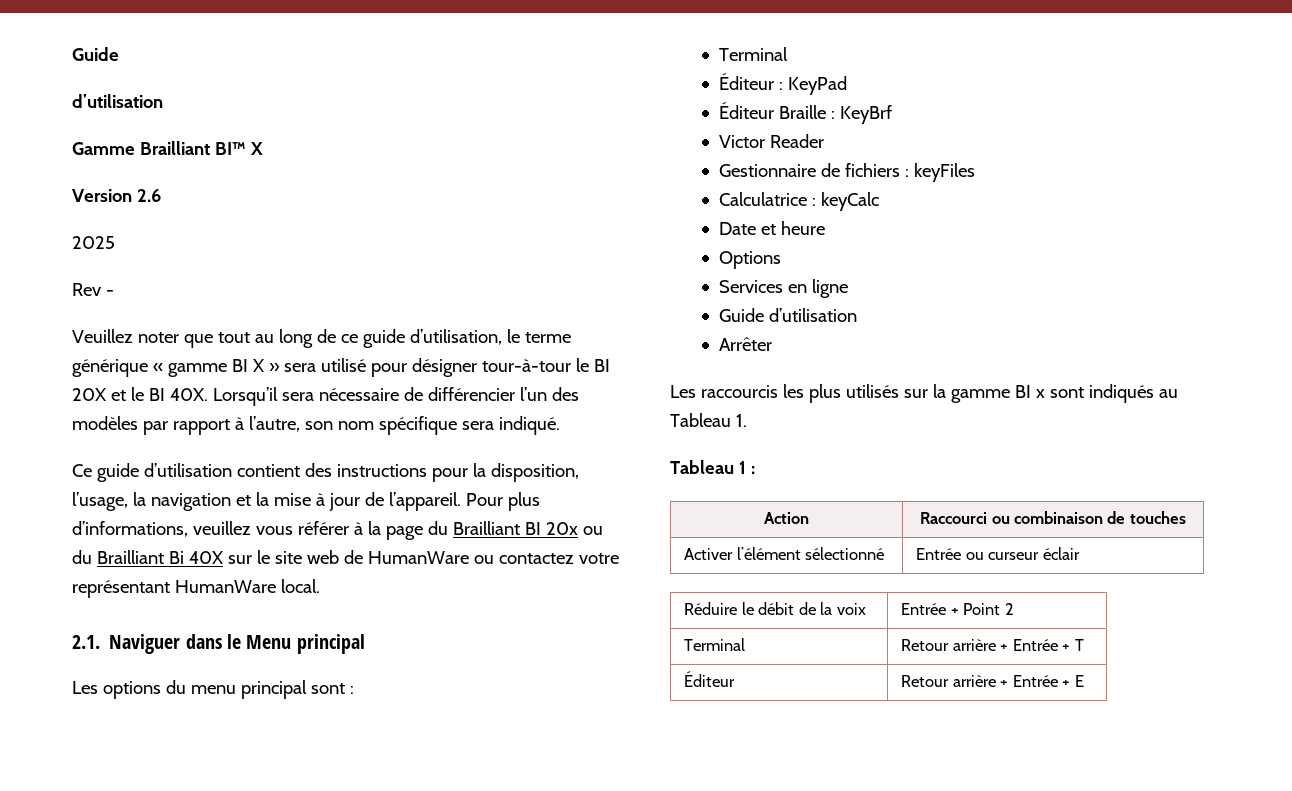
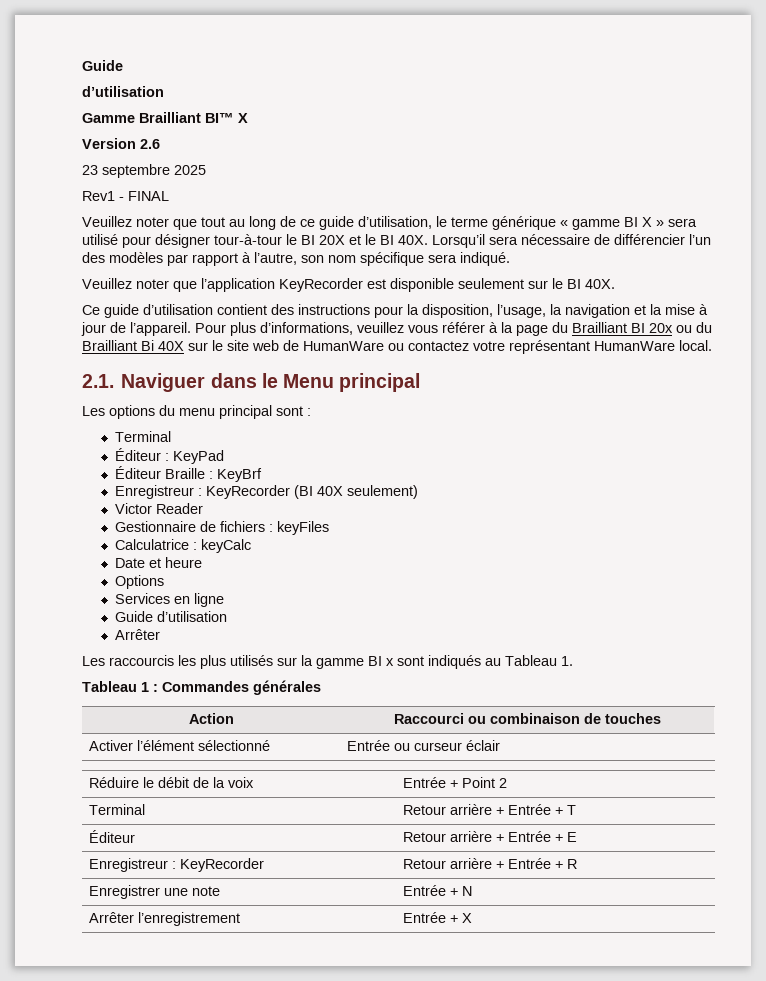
- 2025
+ 23 septembre 2025
- Rev -
+ Rev1 - FINAL
+ Veuillez noter que l’application KeyRecorder est disponible seulement sur le BI 40X.
+ Enregistreur : KeyRecorder (BI 40X seulement)
- Tableau 1 :
+ Tableau 1 : Commandes générales
+ Enregistreur : KeyRecorder | Retour arrière + Entrée + R
+ Enregistrer une note | Entrée + N
+ Arrêter l’enregistrement | Entrée + X

